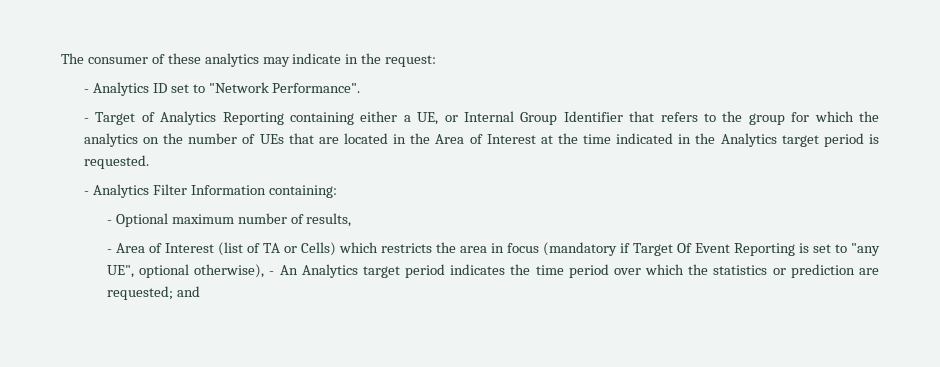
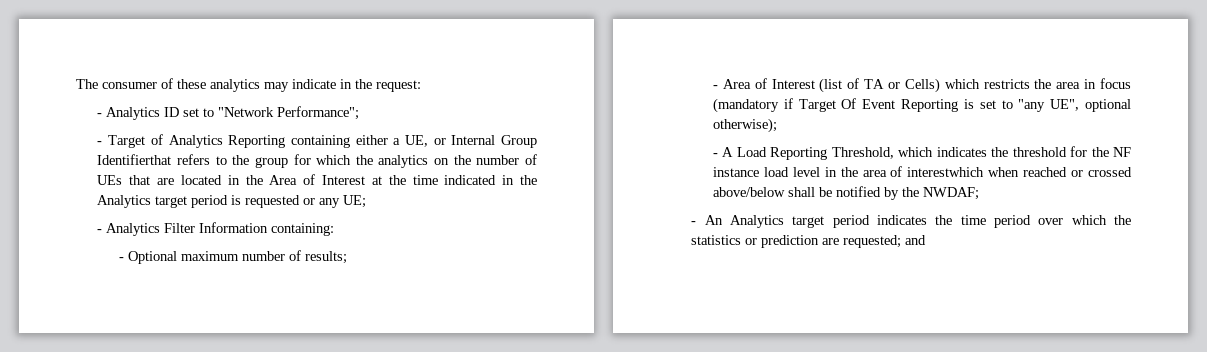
- - Analytics ID set to "Network Performance".
+ - Analytics ID set to "Network Performance";
- - Target of Analytics Reporting containing either a UE, or Internal Group Identifier that refers to the group for which the analytics on the number of UEs that are located in the Area of Interest at the time indicated in the Analytics target period is requested.
+ - Target of Analytics Reporting containing either a UE, or Internal Group Identifierthat refers to the group for which the analytics on the number of UEs that are located in the Area of Interest at the time indicated in the Analytics target period is requested or any UE;
- - Optional maximum number of results,
+ - Optional maximum number of results;
- - Area of Interest (list of TA or Cells) which restricts the area in focus (mandatory if Target Of Event Reporting is set to "any UE", optional otherwise), - An Analytics target period indicates the time period over which the statistics or prediction are requested; and
+ - Area of Interest (list of TA or Cells) which restricts the area in focus (mandatory if Target Of Event Reporting is set to "any UE", optional otherwise);
+ - A Load Reporting Threshold, which indicates the threshold for the NF instance load level in the area of interestwhich when reached or crossed above/below shall be notified by the NWDAF;
+ - An Analytics target period indicates the time period over which the statistics or prediction are requested; and

